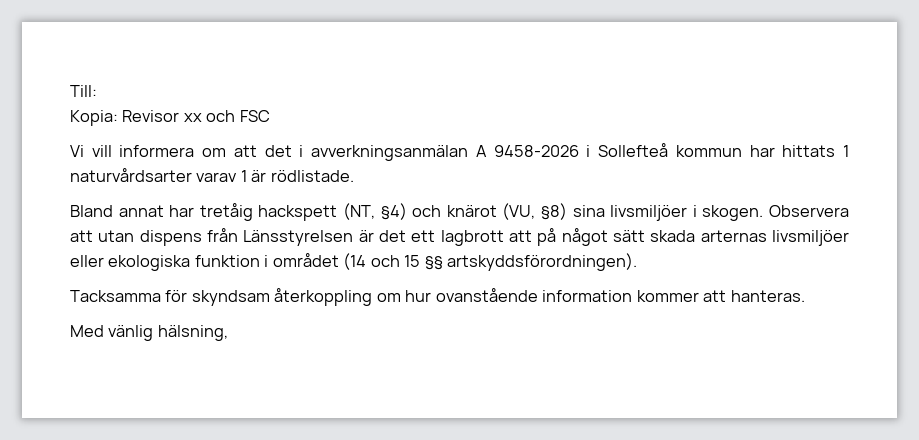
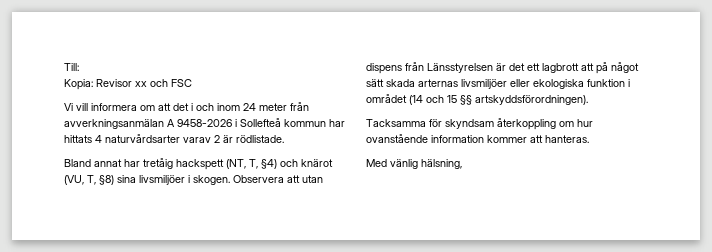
- Vi vill informera om att det i avverkningsanmälan A 9458-2026 i Sollefteå kommun har hittats 1 naturvårdsarter varav 1 är rödlistade.
+ Vi vill informera om att det i och inom 24 meter från avverkningsanmälan A 9458-2026 i Sollefteå kommun har hittats 4 naturvårdsarter varav 2 är rödlistade.
- Bland annat har tretåig hackspett (NT, §4) och knärot (VU, §8) sina livsmiljöer i skogen.
+ Bland annat har tretåig hackspett (NT, T, §4) och knärot (VU, T, §8) sina livsmiljöer i skogen.

